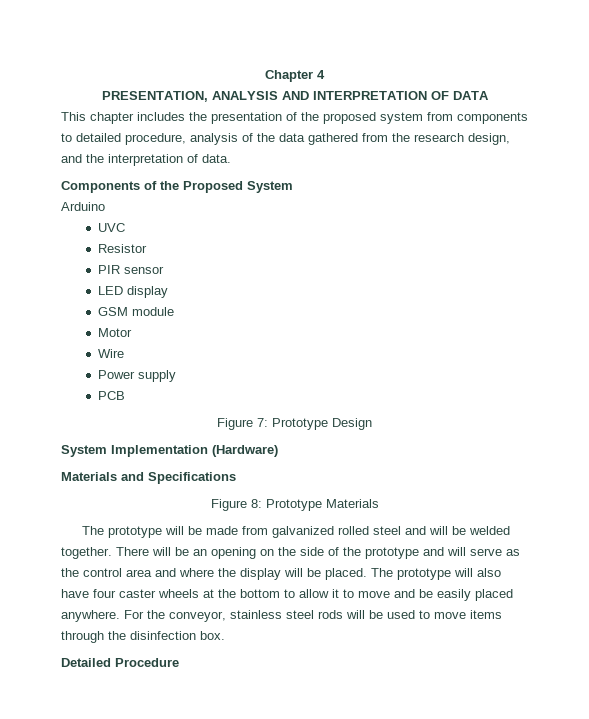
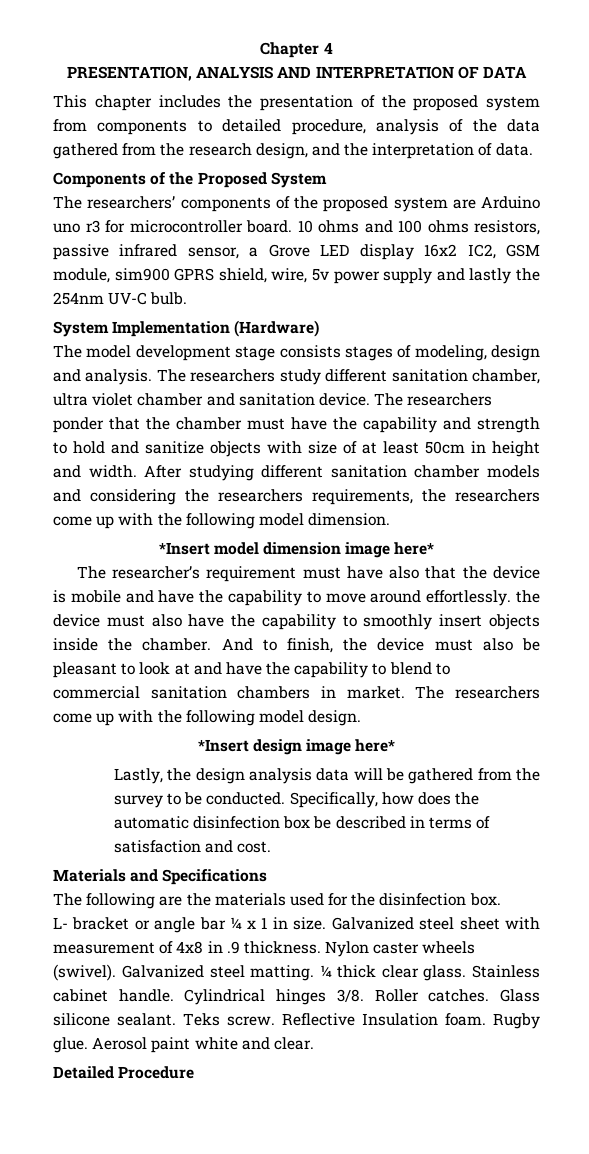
- Arduino
- UVC
- Resistor
- PIR sensor
- LED display
- GSM module
- Motor
- Wire
- Power supply
- PCB
- Figure 7: Prototype Design
+ The researchers’ components of the proposed system are Arduino uno r3 for microcontroller board. 10 ohms and 100 ohms resistors, passive infrared sensor, a Grove LED display 16x2 IC2, GSM module, sim900 GPRS shield, wire, 5v power supply and lastly the 254nm UV-C bulb.
  System Implementation (Hardware)
+ The model development stage consists stages of modeling, design and analysis. The researchers study different sanitation chamber, ultra violet chamber and sanitation device. The researchers ponder that the chamber must have the capability and strength to hold and sanitize objects with size of at least 50cm in height and width. After studying different sanitation chamber models and considering the researchers requirements, the researchers come up with the following model dimension.
+ *Insert model dimension image here*
+ The researcher’s requirement must have also that the device is mobile and have the capability to move around effortlessly. the device must also have the capability to smoothly insert objects inside the chamber. And to finish, the device must also be pleasant to look at and have the capability to blend to commercial sanitation chambers in market. The researchers come up with the following model design.
+ *Insert design image here*
+ Lastly, the design analysis data will be gathered from the survey to be conducted. Specifically, how does the automatic disinfection box be described in terms of satisfaction and cost.
  Materials and Specifications
- Figure 8: Prototype Materials
- The prototype will be made from galvanized rolled steel and will be welded together. There will be an opening on the side of the prototype and will serve as the control area and where the display will be placed. The prototype will also have four caster wheels at the bottom to allow it to move and be easily placed anywhere. For the conveyor, stainless steel rods will be used to move items through the disinfection box.
+ The following are the materials used for the disinfection box.
+ L- bracket or angle bar ¼ x 1 in size. Galvanized steel sheet with measurement of 4x8 in .9 thickness. Nylon caster wheels (swivel). Galvanized steel matting. ¼ thick clear glass. Stainless cabinet handle. Cylindrical hinges 3/8. Roller catches. Glass silicone sealant. Teks screw. Reflective Insulation foam. Rugby glue. Aerosol paint white and clear.

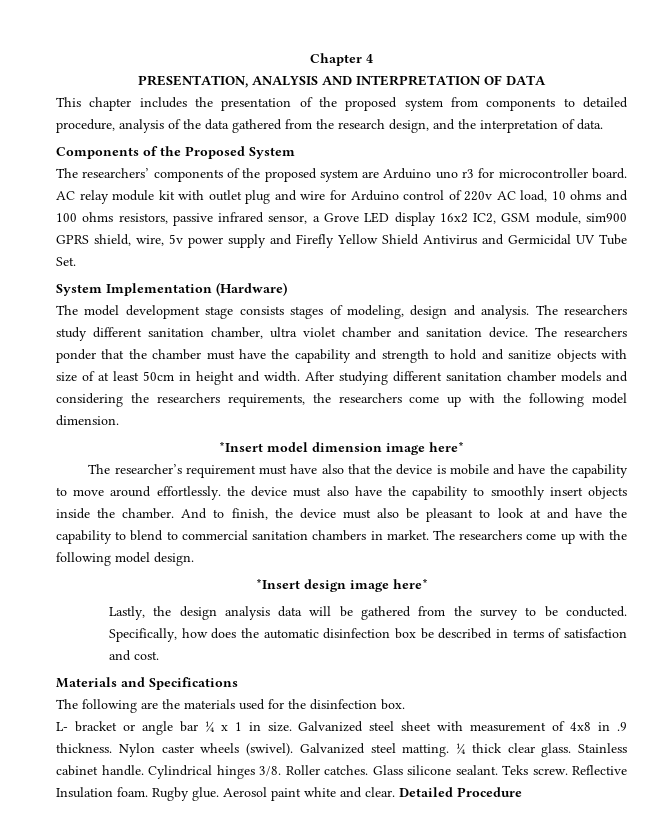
- 10 ohms and 100 ohms resistors, passive infrared sensor, a Grove LED display 16x2 IC2, GSM module, sim900 GPRS shield, wire, 5v power supply and lastly the 254nm UV-C bulb.
+ AC relay module kit with outlet plug and wire for Arduino control of 220v AC load, 10 ohms and 100 ohms resistors, passive infrared sensor, a Grove LED display 16x2 IC2, GSM module, sim900 GPRS shield, wire, 5v power supply and Firefly Yellow Shield Antivirus and Germicidal UV Tube Set.
- Aerosol paint white and clear.
- Detailed Procedure
+ Aerosol paint white and clear. Detailed Procedure

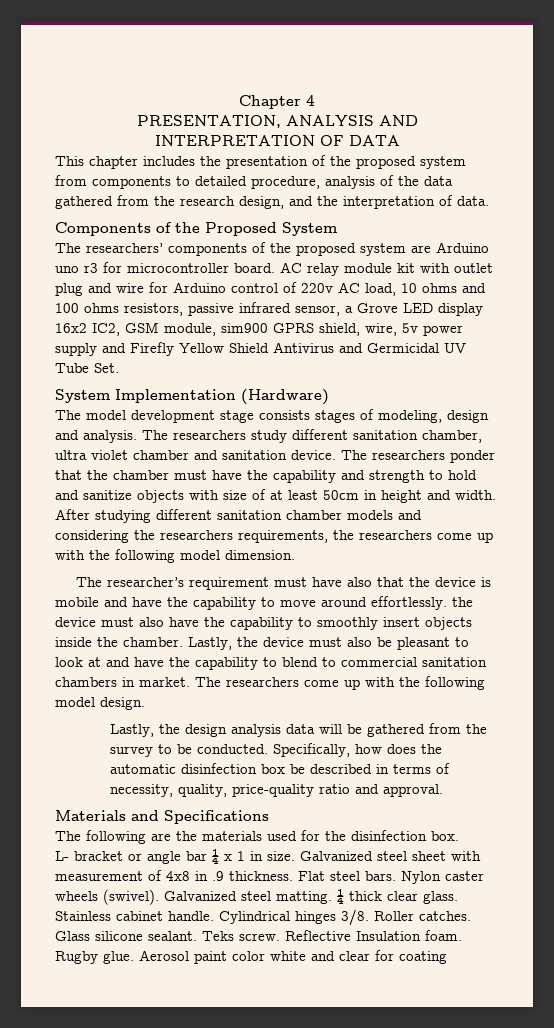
- *Insert model dimension image here*
- And to finish, the device must also be pleasant to look at and have the capability to blend to commercial sanitation chambers in market.
+ Lastly, the device must also be pleasant to look at and have the capability to blend to commercial sanitation chambers in market.
- *Insert design image here*
- Specifically, how does the automatic disinfection box be described in terms of satisfaction and cost.
+ Specifically, how does the automatic disinfection box be described in terms of necessity, quality, price-quality ratio and approval.
+ Flat steel bars.
- Aerosol paint white and clear. Detailed Procedure
+ Aerosol paint color white and clear for coating

